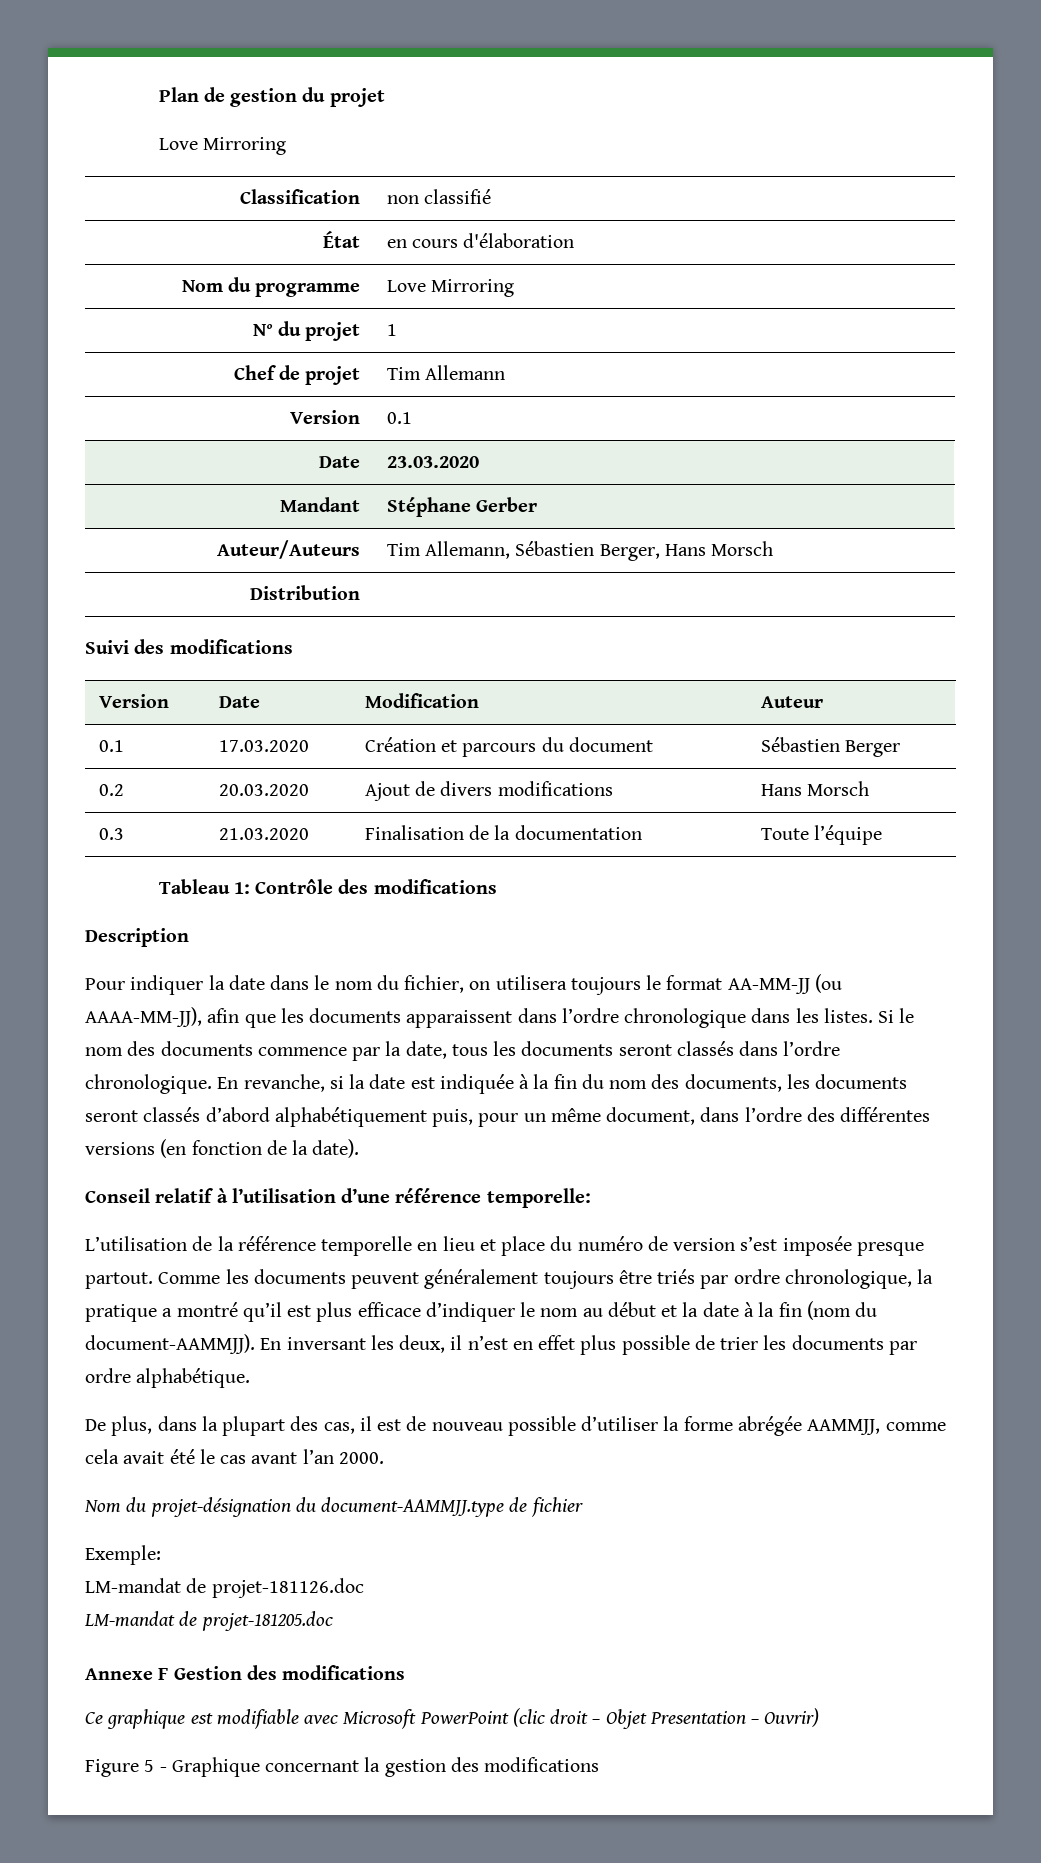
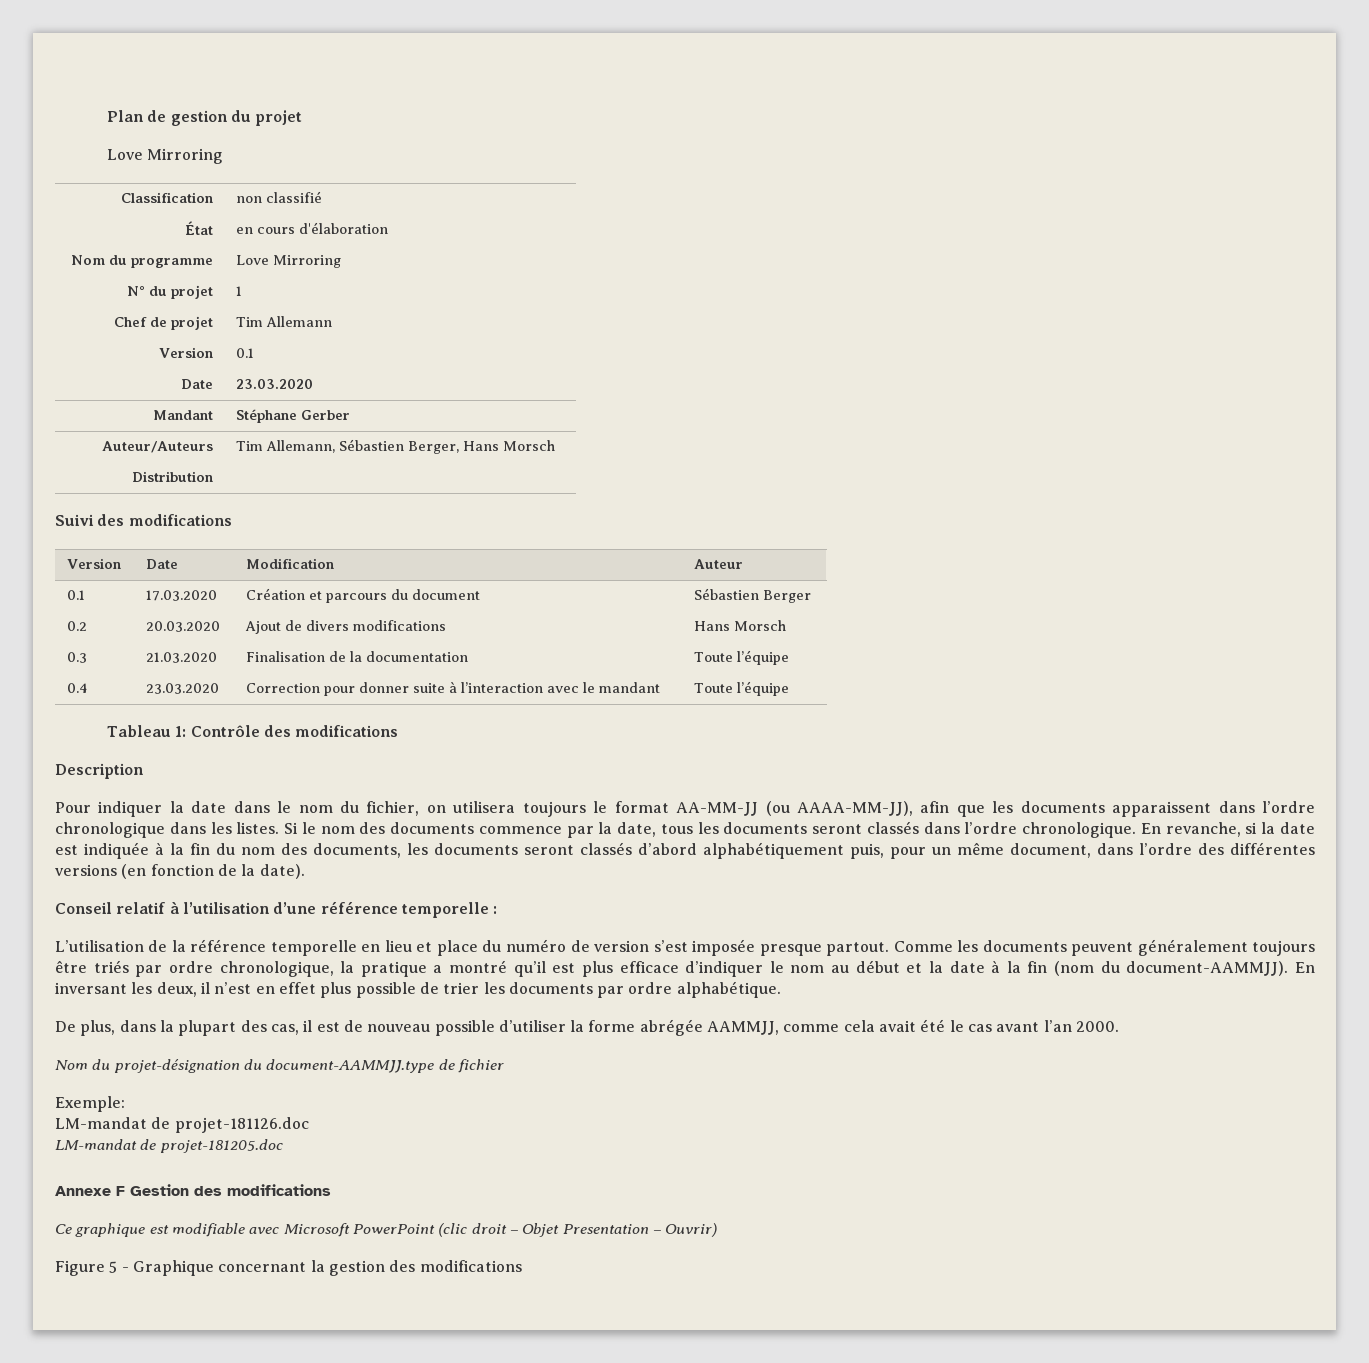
+ 0.4 | 23.03.2020 | Correction pour donner suite à l’interaction avec le mandant | Toute l’équipe
- Conseil relatif à l’utilisation d’une référence temporelle:
+ Conseil relatif à l’utilisation d’une référence temporelle :

